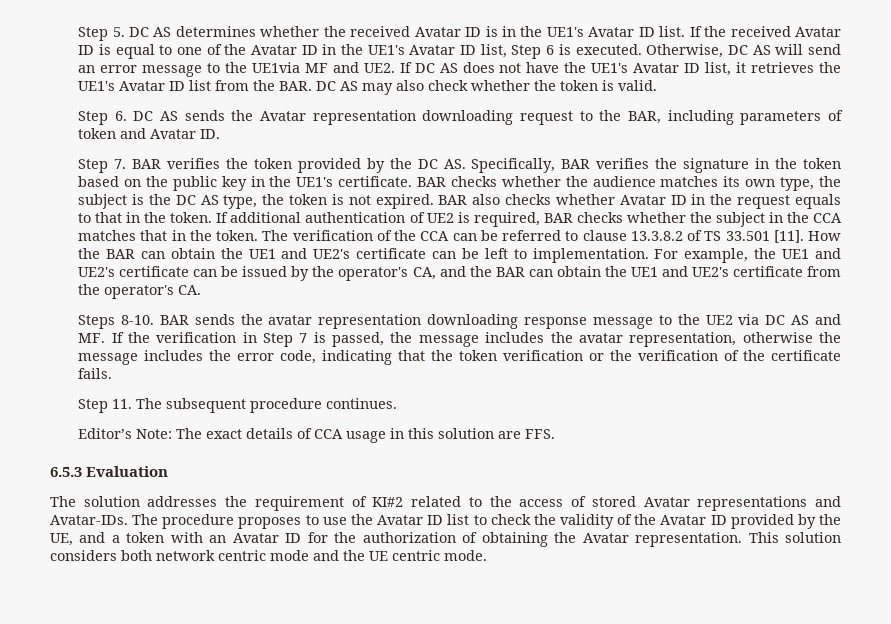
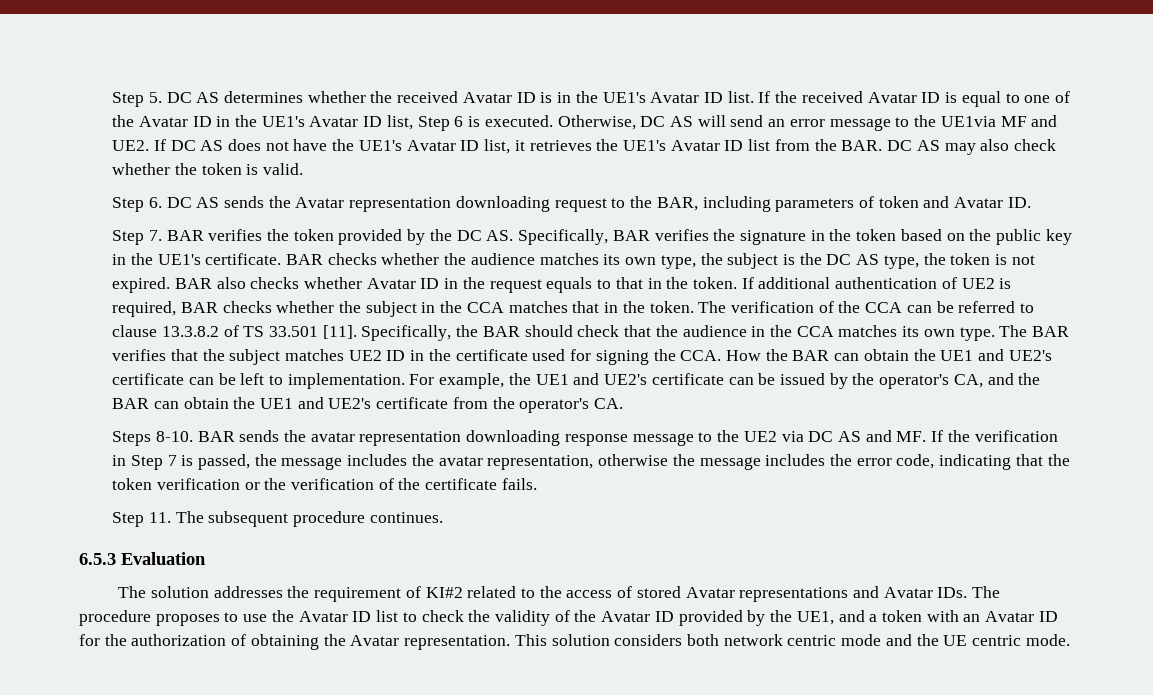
- How the BAR can obtain the UE1 and UE2's certificate can be left to implementation.
+ Specifically, the BAR should check that the audience in the CCA matches its own type. The BAR verifies that the subject matches UE2 ID in the certificate used for signing the CCA. How the BAR can obtain the UE1 and UE2's certificate can be left to implementation.
- Editor’s Note: The exact details of CCA usage in this solution are FFS.
- The solution addresses the requirement of KI#2 related to the access of stored Avatar representations and Avatar-IDs. The procedure proposes to use the Avatar ID list to check the validity of the Avatar ID provided by the UE, and a token with an Avatar ID for the authorization of obtaining the Avatar representation.
+ The solution addresses the requirement of KI#2 related to the access of stored Avatar representations and Avatar IDs. The procedure proposes to use the Avatar ID list to check the validity of the Avatar ID provided by the UE1, and a token with an Avatar ID for the authorization of obtaining the Avatar representation.

